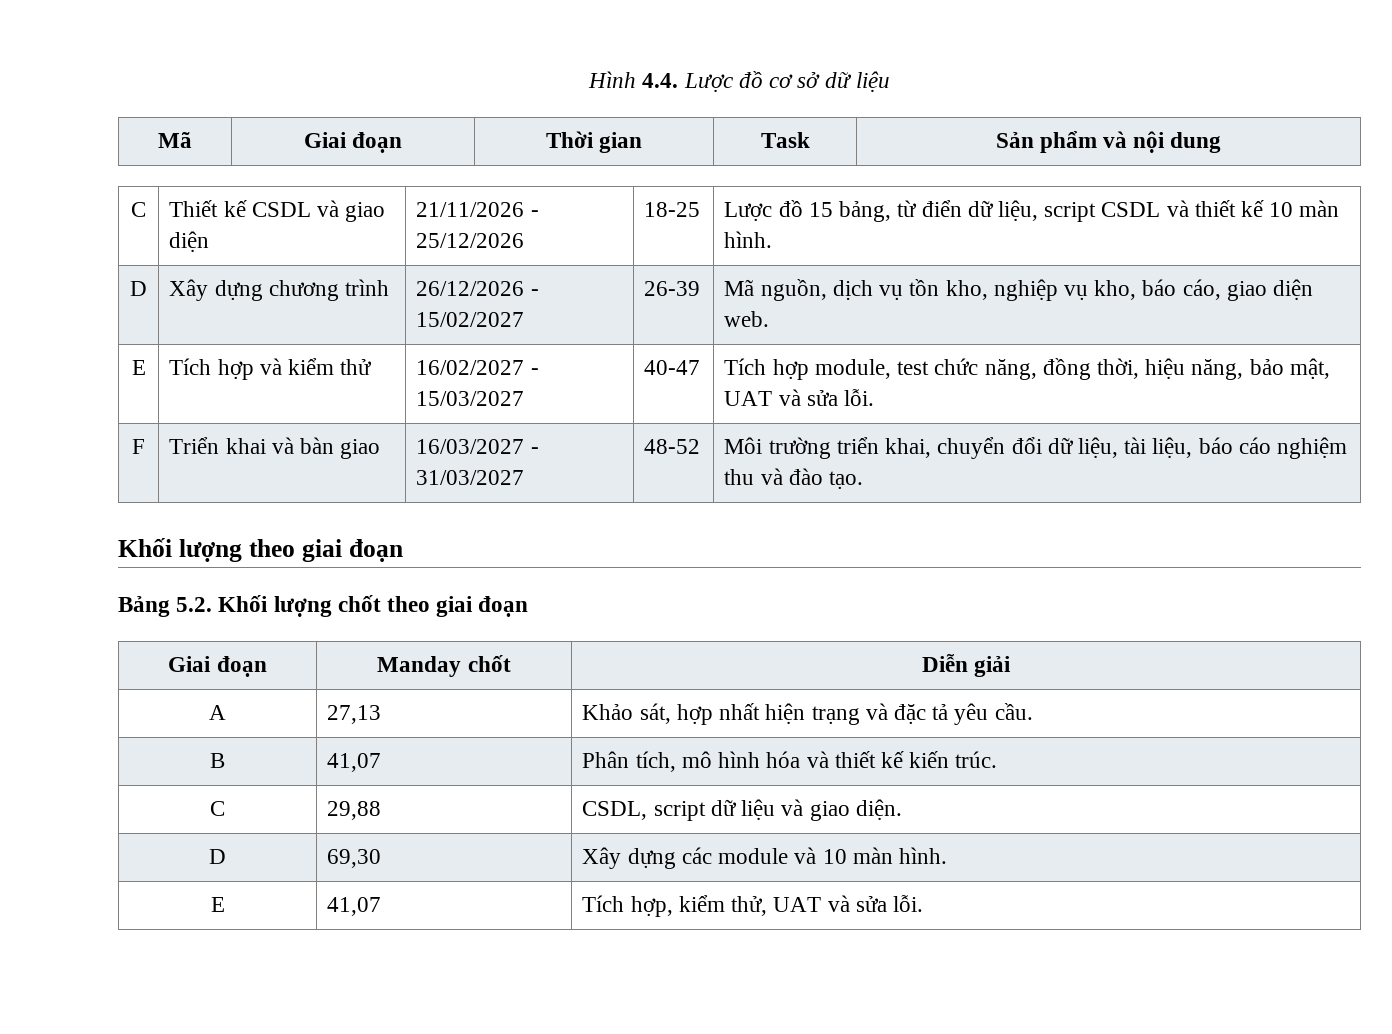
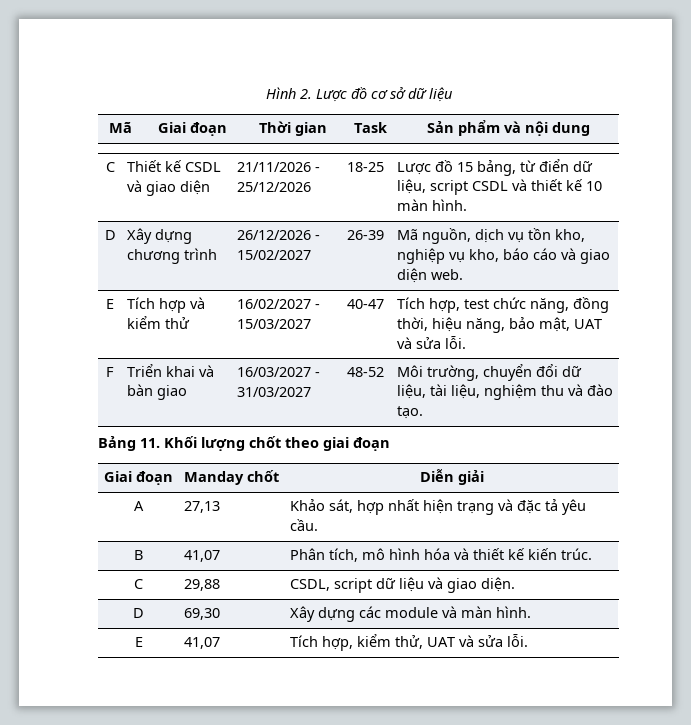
- Hình 4.4. Lược đồ cơ sở dữ liệu
+ Hình 2. Lược đồ cơ sở dữ liệu
- D | Xây dựng chương trình | 26/12/2026 - 15/02/2027 | 26-39 | Mã nguồn, dịch vụ tồn kho, nghiệp vụ kho, báo cáo, giao diện web.
+ D | Xây dựng chương trình | 26/12/2026 - 15/02/2027 | 26-39 | Mã nguồn, dịch vụ tồn kho, nghiệp vụ kho, báo cáo và giao diện web.
- E | Tích hợp và kiểm thử | 16/02/2027 - 15/03/2027 | 40-47 | Tích hợp module, test chức năng, đồng thời, hiệu năng, bảo mật, UAT và sửa lỗi.
+ E | Tích hợp và kiểm thử | 16/02/2027 - 15/03/2027 | 40-47 | Tích hợp, test chức năng, đồng thời, hiệu năng, bảo mật, UAT và sửa lỗi.
- F | Triển khai và bàn giao | 16/03/2027 - 31/03/2027 | 48-52 | Môi trường triển khai, chuyển đổi dữ liệu, tài liệu, báo cáo nghiệm thu và đào tạo.
+ F | Triển khai và bàn giao | 16/03/2027 - 31/03/2027 | 48-52 | Môi trường, chuyển đổi dữ liệu, tài liệu, nghiệm thu và đào tạo.
- Khối lượng theo giai đoạn
- Bảng 5.2. Khối lượng chốt theo giai đoạn
+ Bảng 11. Khối lượng chốt theo giai đoạn
- D | 69,30 | Xây dựng các module và 10 màn hình.
+ D | 69,30 | Xây dựng các module và màn hình.

